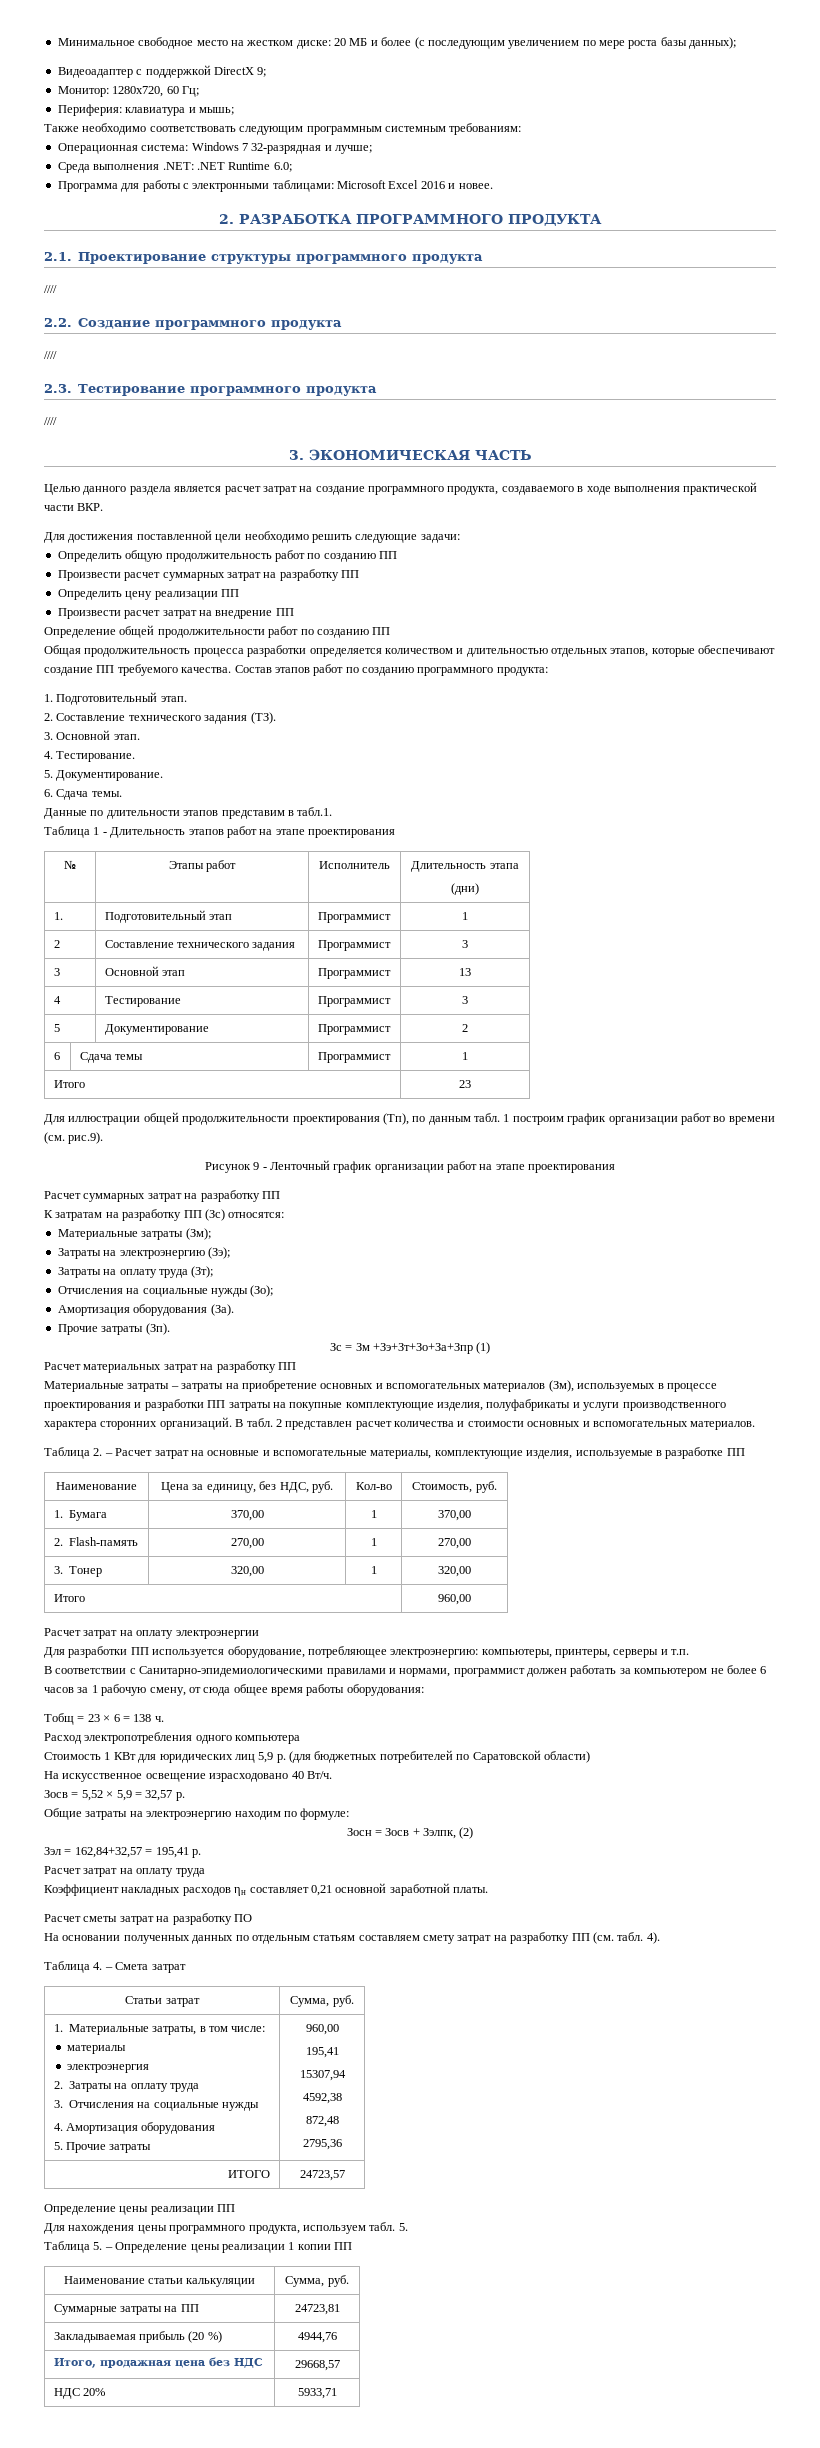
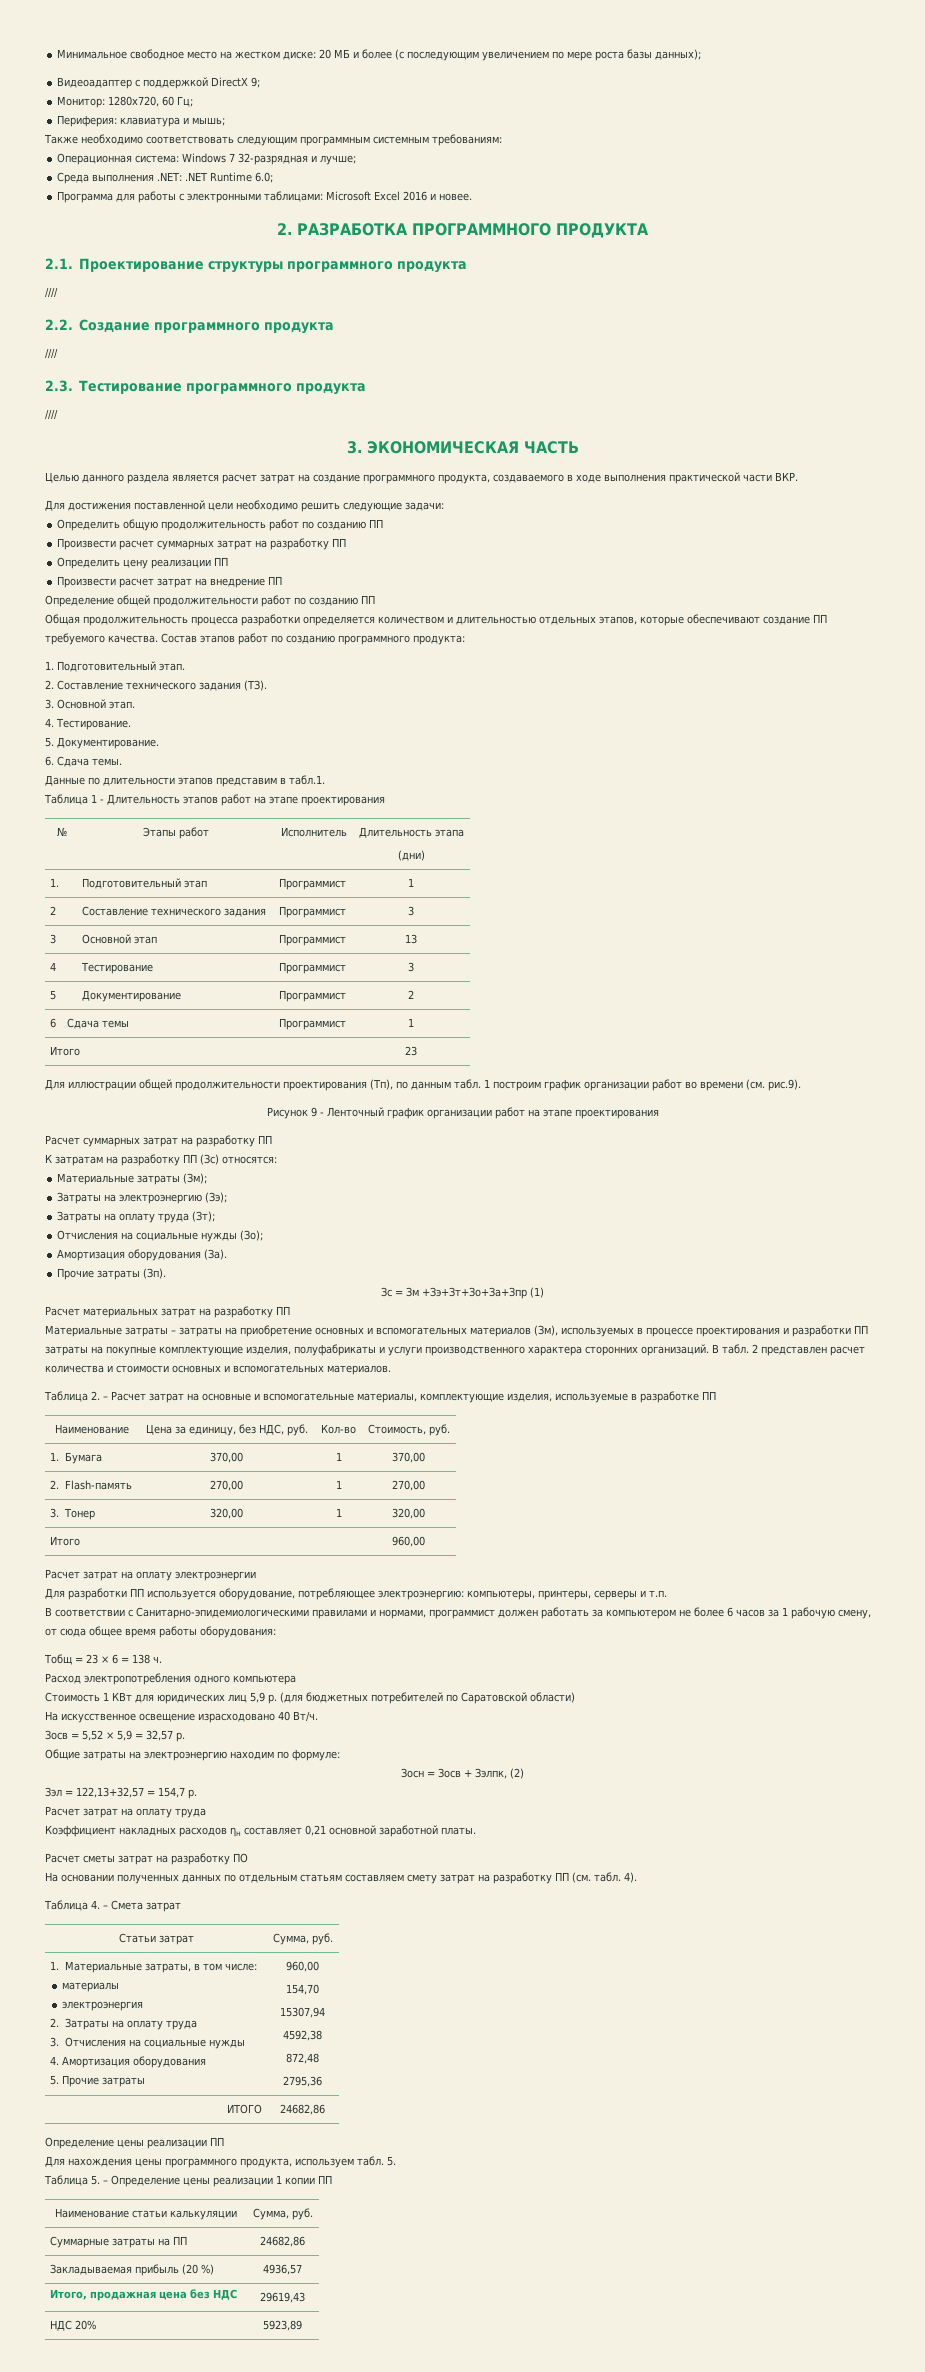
- Зэл = 162,84+32,57 = 195,41 р.
+ Зэл = 122,13+32,57 = 154,7 р.
  1. Материальные затраты, в том числе:
  материалы
  электроэнергия
  2. Затраты на оплату труда
  3. Отчисления на социальные нужды
  4. Амортизация оборудования
  5. Прочие затраты | 960,00
- 195,41
+ 154,70
- ИТОГО | 24723,57
+ ИТОГО | 24682,86
- Суммарные затраты на ПП | 24723,81
+ Суммарные затраты на ПП | 24682,86
- Закладываемая прибыль (20 %) | 4944,76
+ Закладываемая прибыль (20 %) | 4936,57
- Итого, продажная цена без НДС | 29668,57
+ Итого, продажная цена без НДС | 29619,43
- НДС 20% | 5933,71
+ НДС 20% | 5923,89

